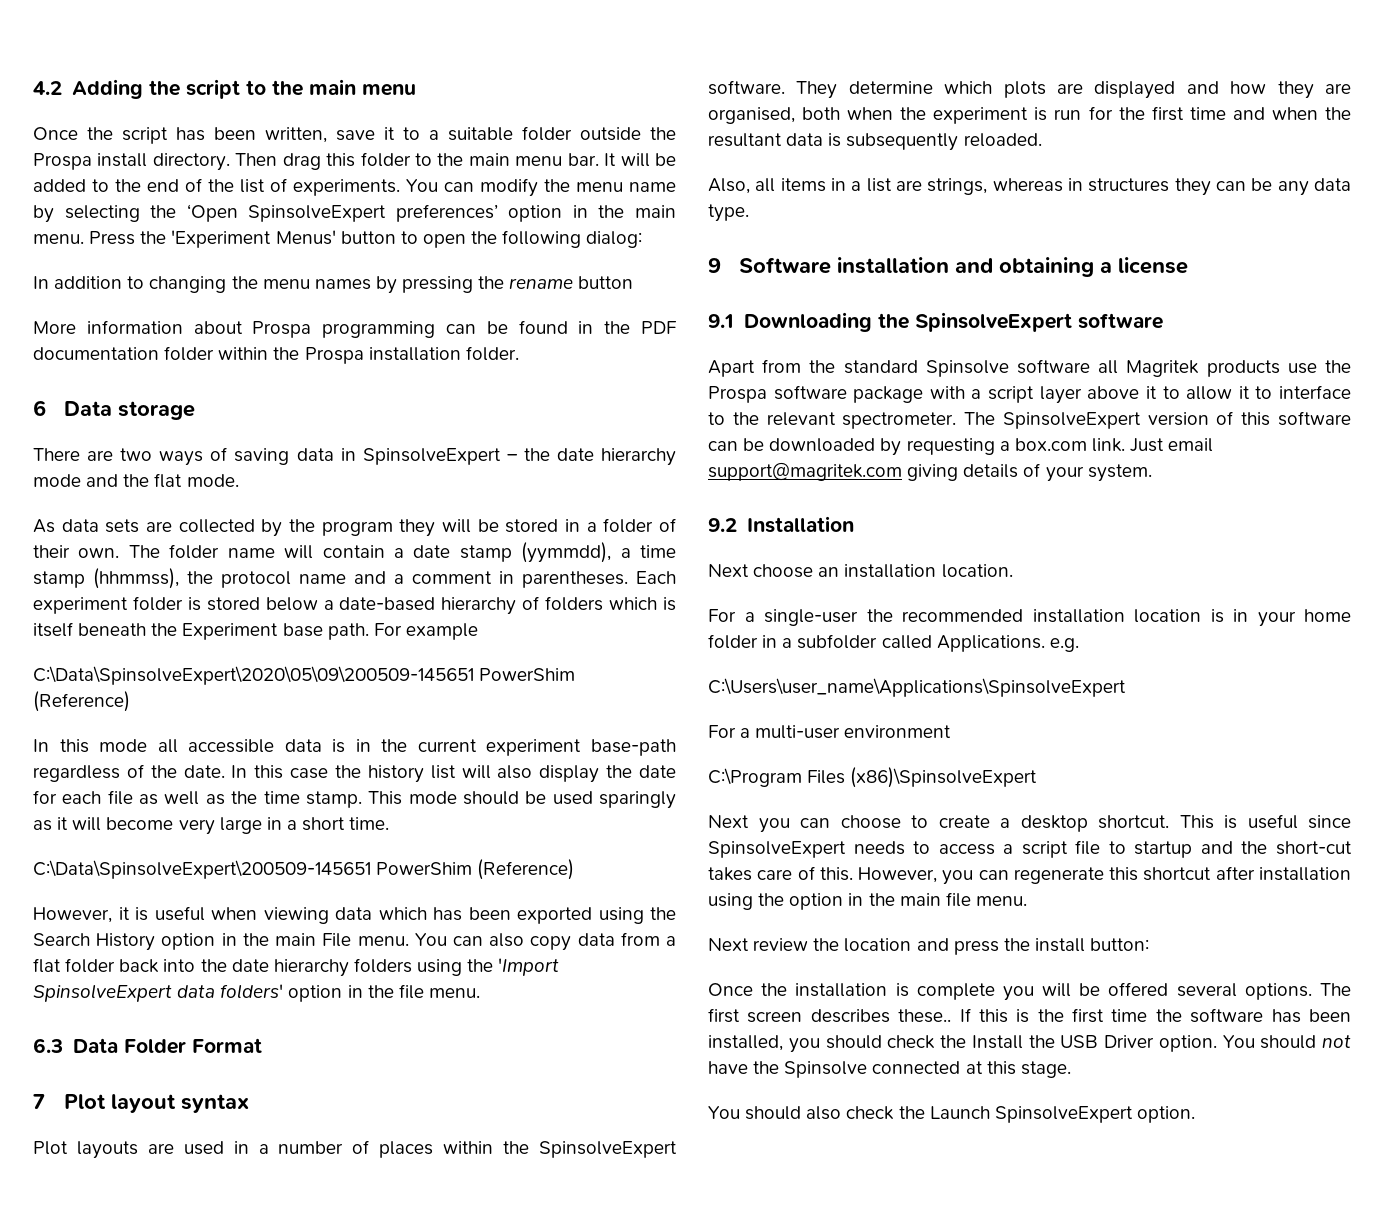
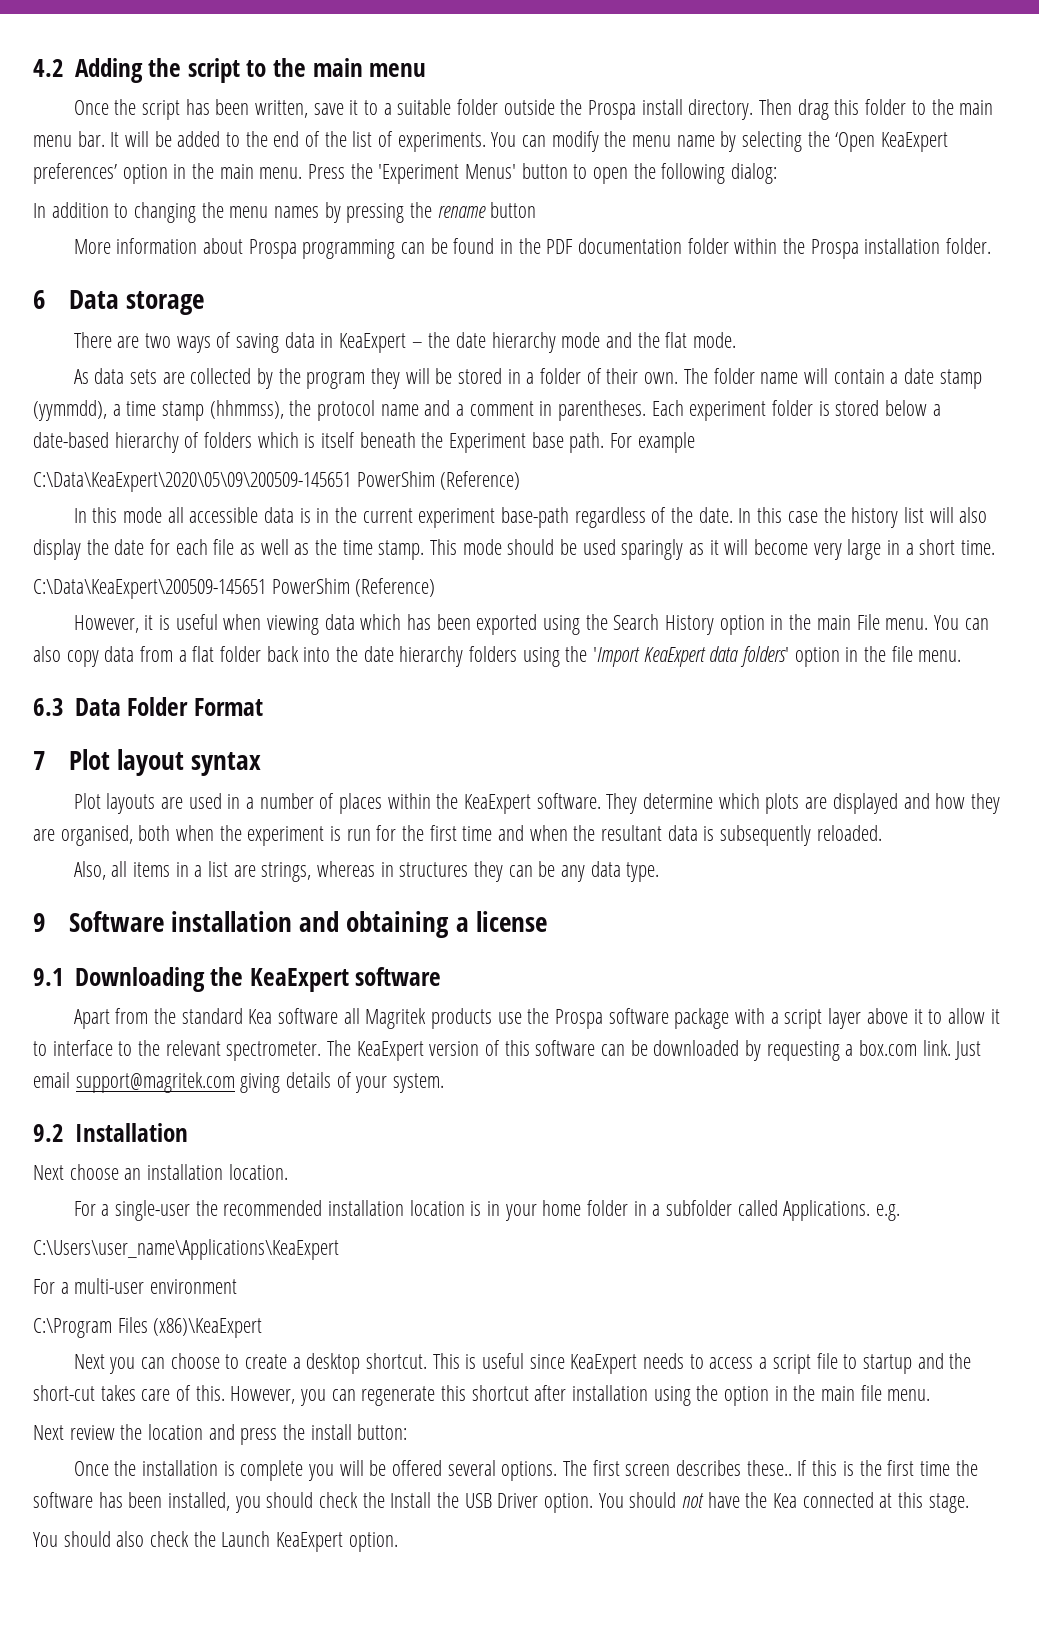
- You can modify the menu name by selecting the ‘Open SpinsolveExpert preferences’ option in the main menu.
+ You can modify the menu name by selecting the ‘Open KeaExpert preferences’ option in the main menu.
- There are two ways of saving data in SpinsolveExpert – the date hierarchy mode and the flat mode.
+ There are two ways of saving data in KeaExpert – the date hierarchy mode and the flat mode.
- C:\Data\SpinsolveExpert\2020\05\09\200509-145651 PowerShim (Reference)
+ C:\Data\KeaExpert\2020\05\09\200509-145651 PowerShim (Reference)
- C:\Data\SpinsolveExpert\200509-145651 PowerShim (Reference)
+ C:\Data\KeaExpert\200509-145651 PowerShim (Reference)
- You can also copy data from a flat folder back into the date hierarchy folders using the 'Import SpinsolveExpert data folders' option in the file menu.
+ You can also copy data from a flat folder back into the date hierarchy folders using the 'Import KeaExpert data folders' option in the file menu.
- Plot layouts are used in a number of places within the SpinsolveExpert software.
+ Plot layouts are used in a number of places within the KeaExpert software.
- 9.1 Downloading the SpinsolveExpert software
+ 9.1 Downloading the KeaExpert software
- Apart from the standard Spinsolve software all Magritek products use the Prospa software package with a script layer above it to allow it to interface to the relevant spectrometer.
+ Apart from the standard Kea software all Magritek products use the Prospa software package with a script layer above it to allow it to interface to the relevant spectrometer.
- The SpinsolveExpert version of this software can be downloaded by requesting a box.com link.
+ The KeaExpert version of this software can be downloaded by requesting a box.com link.
- C:\Users\user_name\Applications\SpinsolveExpert
+ C:\Users\user_name\Applications\KeaExpert
- C:\Program Files (x86)\SpinsolveExpert
+ C:\Program Files (x86)\KeaExpert
- This is useful since SpinsolveExpert needs to access a script file to startup and the short-cut takes care of this.
+ This is useful since KeaExpert needs to access a script file to startup and the short-cut takes care of this.
- You should not have the Spinsolve connected at this stage.
+ You should not have the Kea connected at this stage.
- You should also check the Launch SpinsolveExpert option.
+ You should also check the Launch KeaExpert option.

